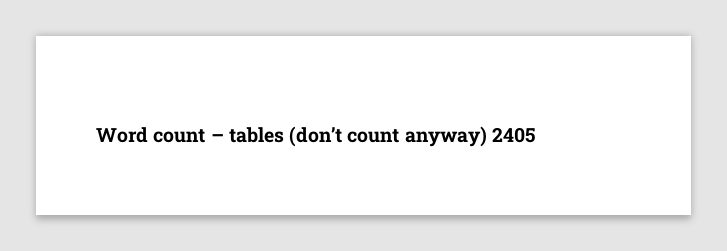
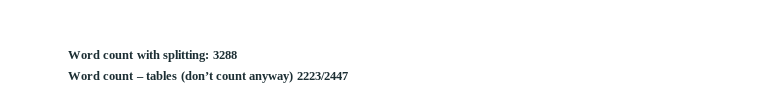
- Word count – tables (don’t count anyway) 2405
+ Word count with splitting: 3288
+ Word count – tables (don’t count anyway) 2223/2447

